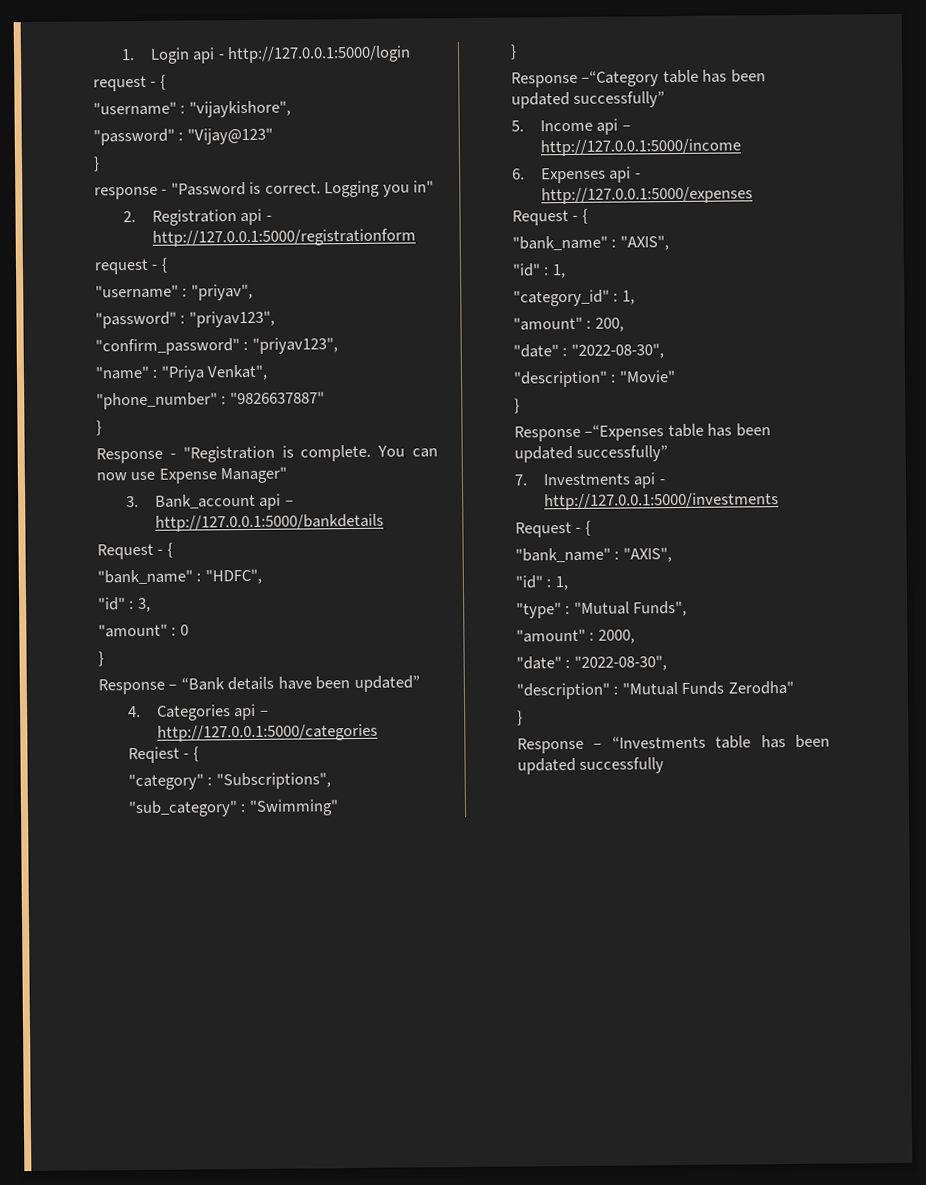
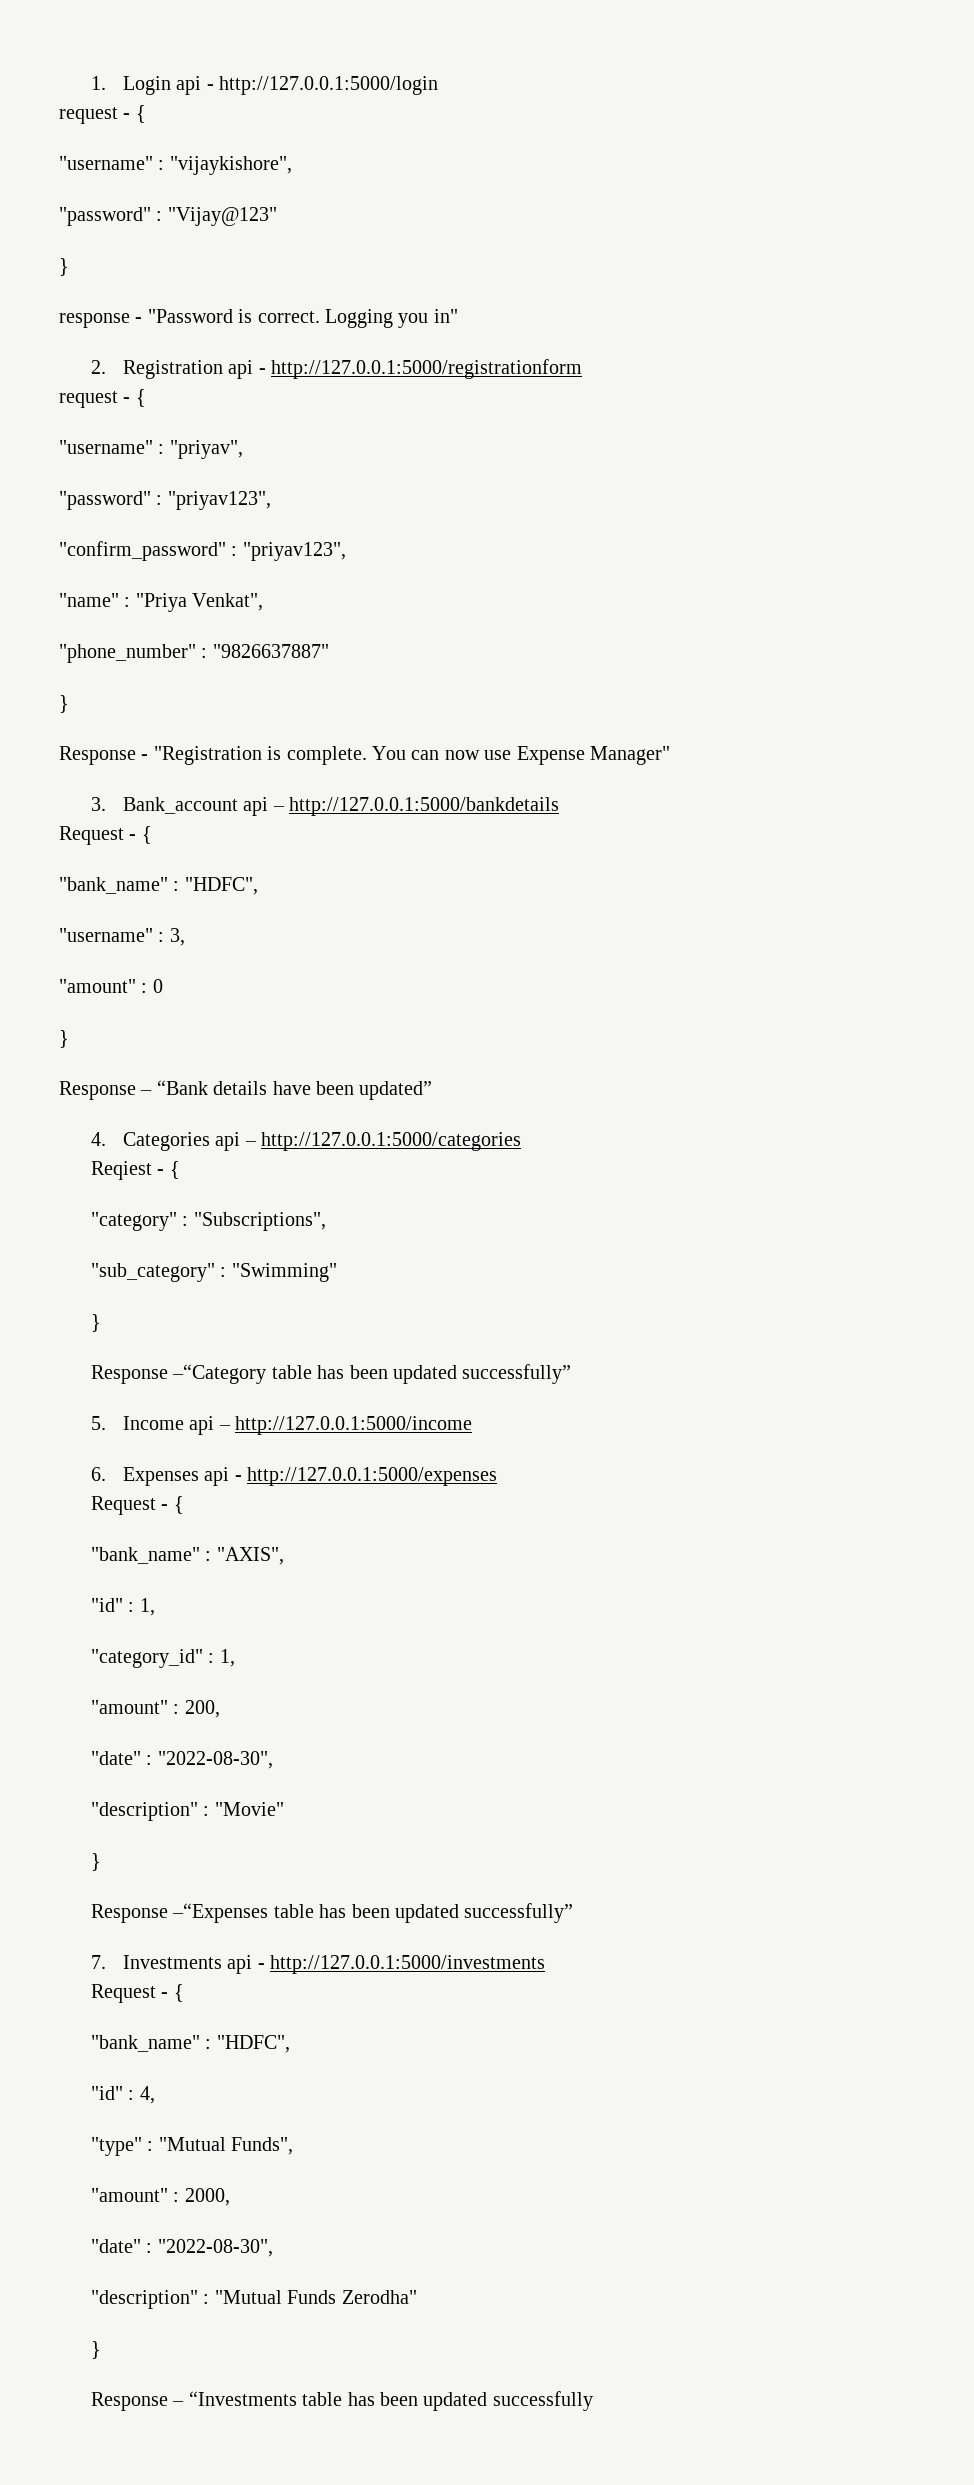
- "id" : 3,
+ "username" : 3,
  7. Investments api - http://127.0.0.1:5000/investments
  Request - {
- "bank_name" : "AXIS",
- "id" : 1,
+ "bank_name" : "HDFC",
+ "id" : 4,

